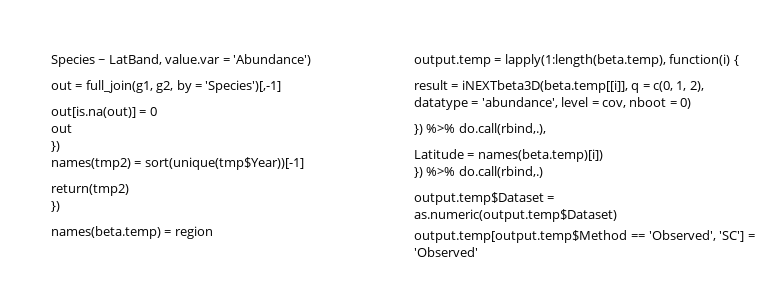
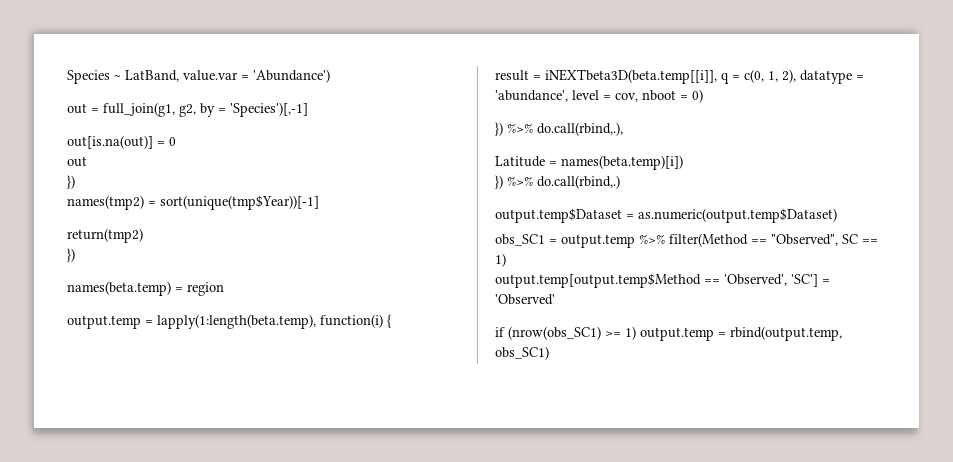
+ obs_SC1 = output.temp %>% filter(Method == "Observed", SC == 1)
+ if (nrow(obs_SC1) >= 1) output.temp = rbind(output.temp, obs_SC1)

